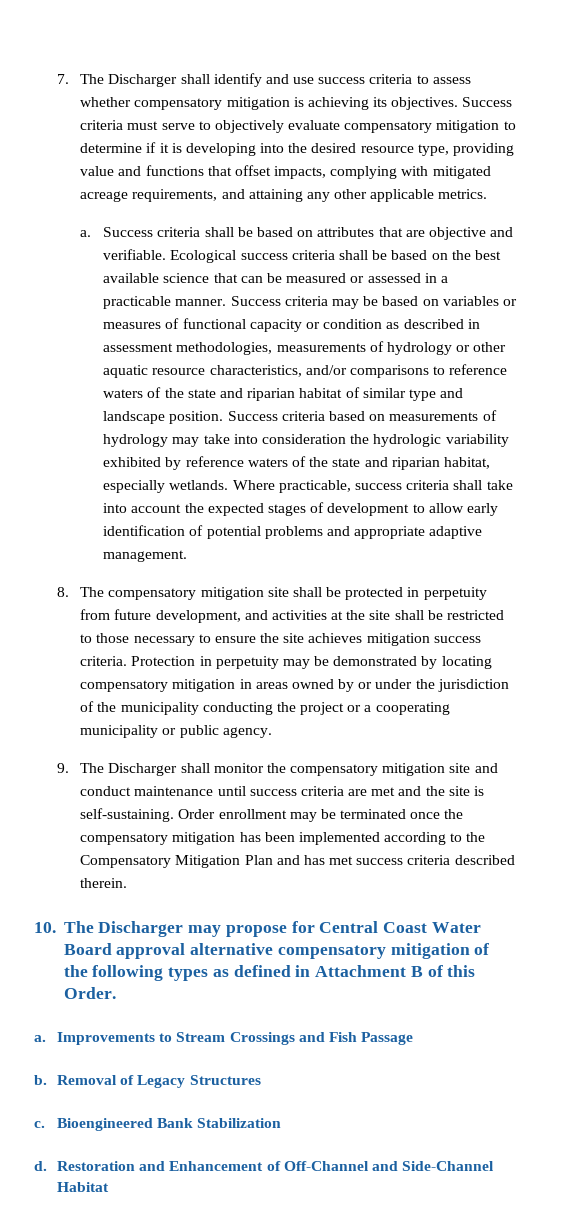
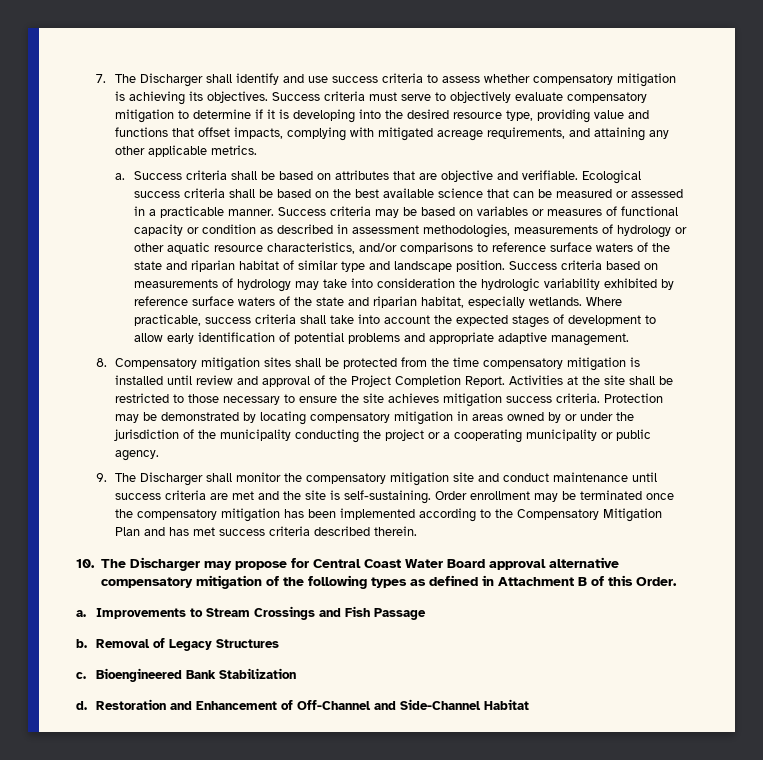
- Success criteria may be based on variables or measures of functional capacity or condition as described in assessment methodologies, measurements of hydrology or other aquatic resource characteristics, and/or comparisons to reference waters of the state and riparian habitat of similar type and landscape position.
+ Success criteria may be based on variables or measures of functional capacity or condition as described in assessment methodologies, measurements of hydrology or other aquatic resource characteristics, and/or comparisons to reference surface waters of the state and riparian habitat of similar type and landscape position.
- Success criteria based on measurements of hydrology may take into consideration the hydrologic variability exhibited by reference waters of the state and riparian habitat, especially wetlands.
+ Success criteria based on measurements of hydrology may take into consideration the hydrologic variability exhibited by reference surface waters of the state and riparian habitat, especially wetlands.
- 8. The compensatory mitigation site shall be protected in perpetuity from future development, and activities at the site shall be restricted to those necessary to ensure the site achieves mitigation success criteria.
+ 8. Compensatory mitigation sites shall be protected from the time compensatory mitigation is installed until review and approval of the Project Completion Report. Activities at the site shall be restricted to those necessary to ensure the site achieves mitigation success criteria.
- Protection in perpetuity may be demonstrated by locating compensatory mitigation in areas owned by or under the jurisdiction of the municipality conducting the project or a cooperating municipality or public agency.
+ Protection may be demonstrated by locating compensatory mitigation in areas owned by or under the jurisdiction of the municipality conducting the project or a cooperating municipality or public agency.

